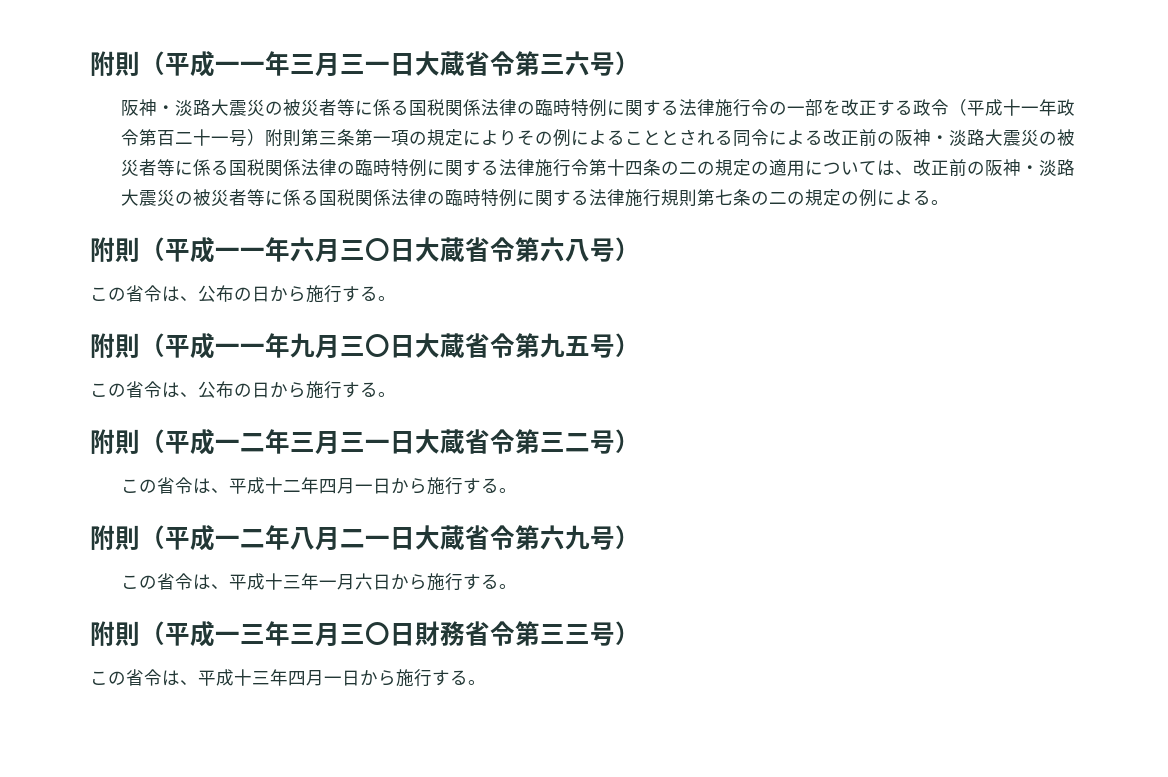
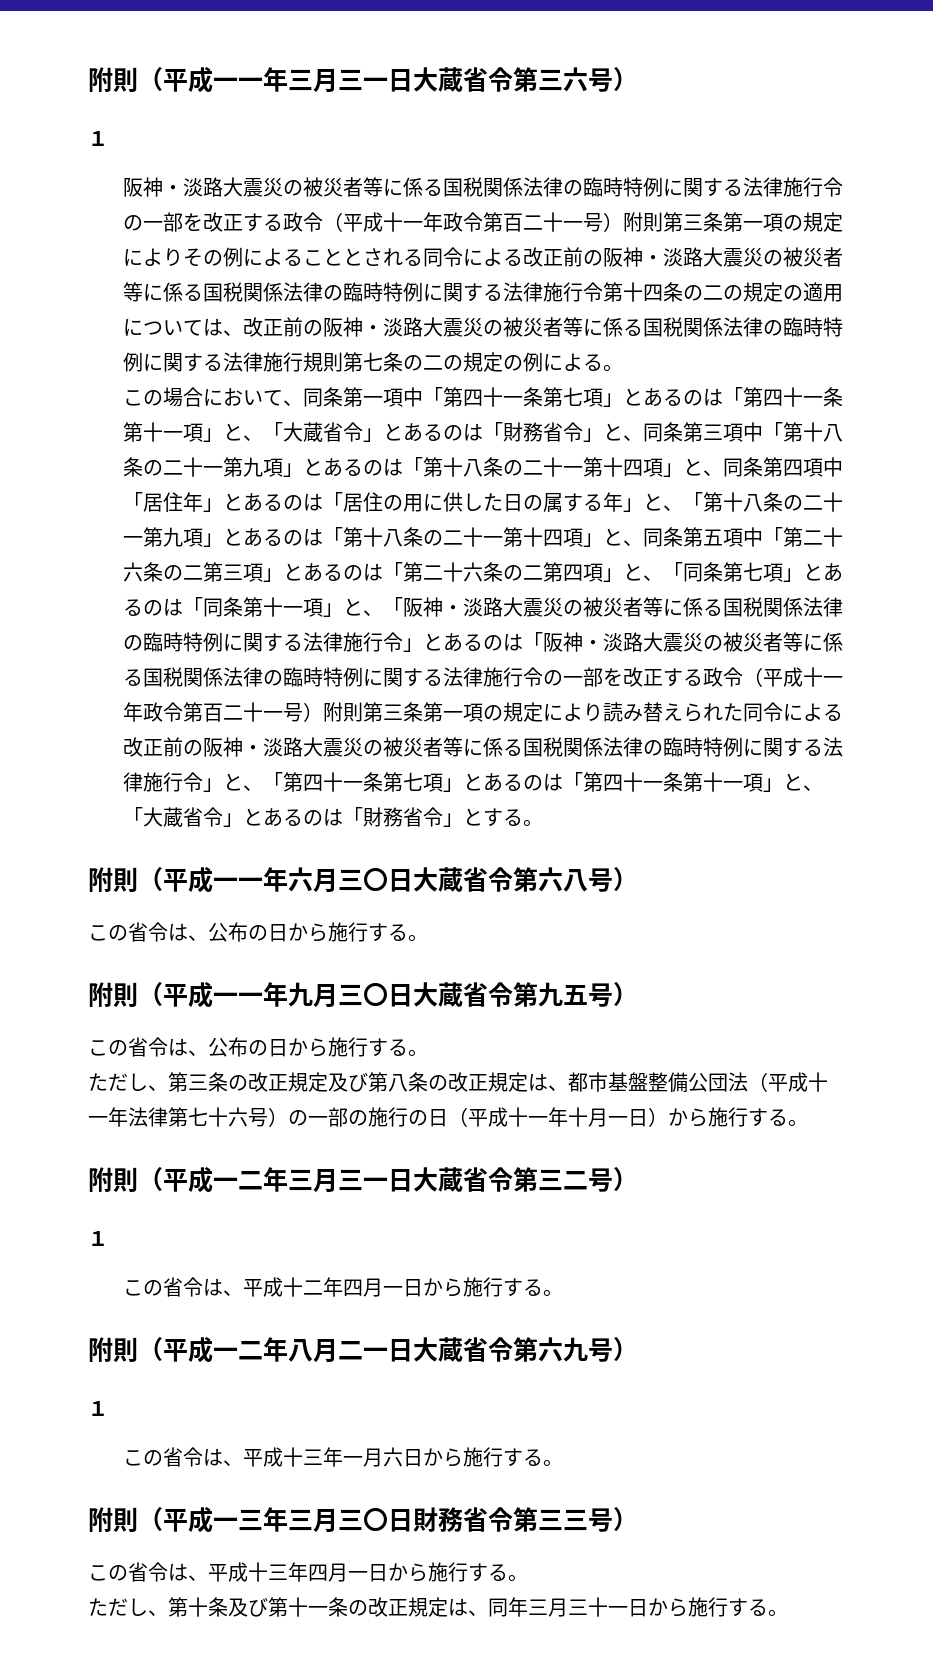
  附則（平成一一年三月三一日大蔵省令第三六号）
+ １
+ この場合において、同条第一項中「第四十一条第七項」とあるのは「第四十一条第十一項」と、「大蔵省令」とあるのは「財務省令」と、同条第三項中「第十八条の二十一第九項」とあるのは「第十八条の二十一第十四項」と、同条第四項中「居住年」とあるのは「居住の用に供した日の属する年」と、「第十八条の二十一第九項」とあるのは「第十八条の二十一第十四項」と、同条第五項中「第二十六条の二第三項」とあるのは「第二十六条の二第四項」と、「同条第七項」とあるのは「同条第十一項」と、「阪神・淡路大震災の被災者等に係る国税関係法律の臨時特例に関する法律施行令」とあるのは「阪神・淡路大震災の被災者等に係る国税関係法律の臨時特例に関する法律施行令の一部を改正する政令（平成十一年政令第百二十一号）附則第三条第一項の規定により読み替えられた同令による改正前の阪神・淡路大震災の被災者等に係る国税関係法律の臨時特例に関する法律施行令」と、「第四十一条第七項」とあるのは「第四十一条第十一項」と、「大蔵省令」とあるのは「財務省令」とする。
+ ただし、第三条の改正規定及び第八条の改正規定は、都市基盤整備公団法（平成十一年法律第七十六号）の一部の施行の日（平成十一年十月一日）から施行する。
  附則（平成一二年三月三一日大蔵省令第三二号）
+ １
  附則（平成一二年八月二一日大蔵省令第六九号）
+ １
+ ただし、第十条及び第十一条の改正規定は、同年三月三十一日から施行する。

